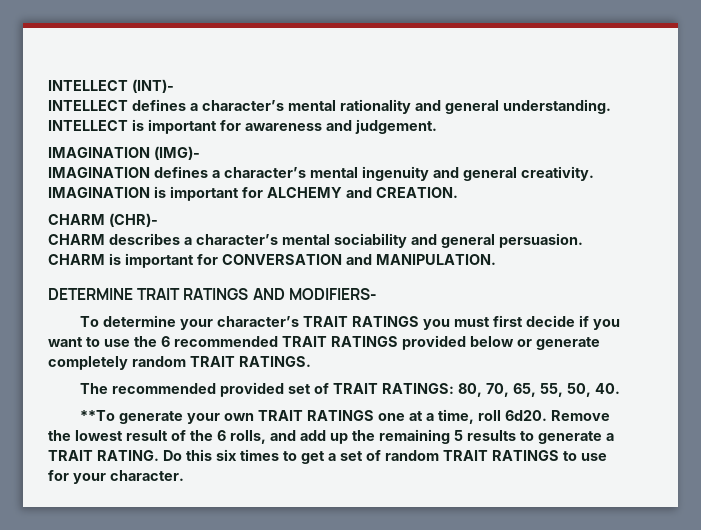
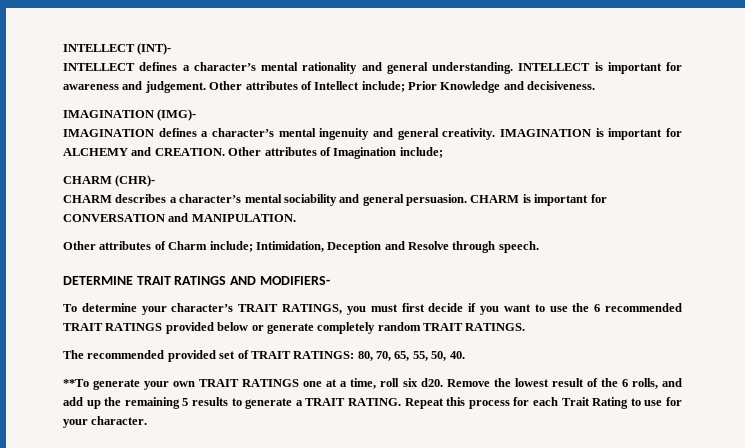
+ Other attributes of Intellect include; Prior Knowledge and decisiveness.
+ Other attributes of Imagination include;
+ Other attributes of Charm include; Intimidation, Deception and Resolve through speech.
- To determine your character’s TRAIT RATINGS you must first decide if you want to use the 6 recommended TRAIT RATINGS provided below or generate completely random TRAIT RATINGS.
+ To determine your character’s TRAIT RATINGS, you must first decide if you want to use the 6 recommended TRAIT RATINGS provided below or generate completely random TRAIT RATINGS.
- **To generate your own TRAIT RATINGS one at a time, roll 6d20.
+ **To generate your own TRAIT RATINGS one at a time, roll six d20.
- Do this six times to get a set of random TRAIT RATINGS to use for your character.
+ Repeat this process for each Trait Rating to use for your character.

